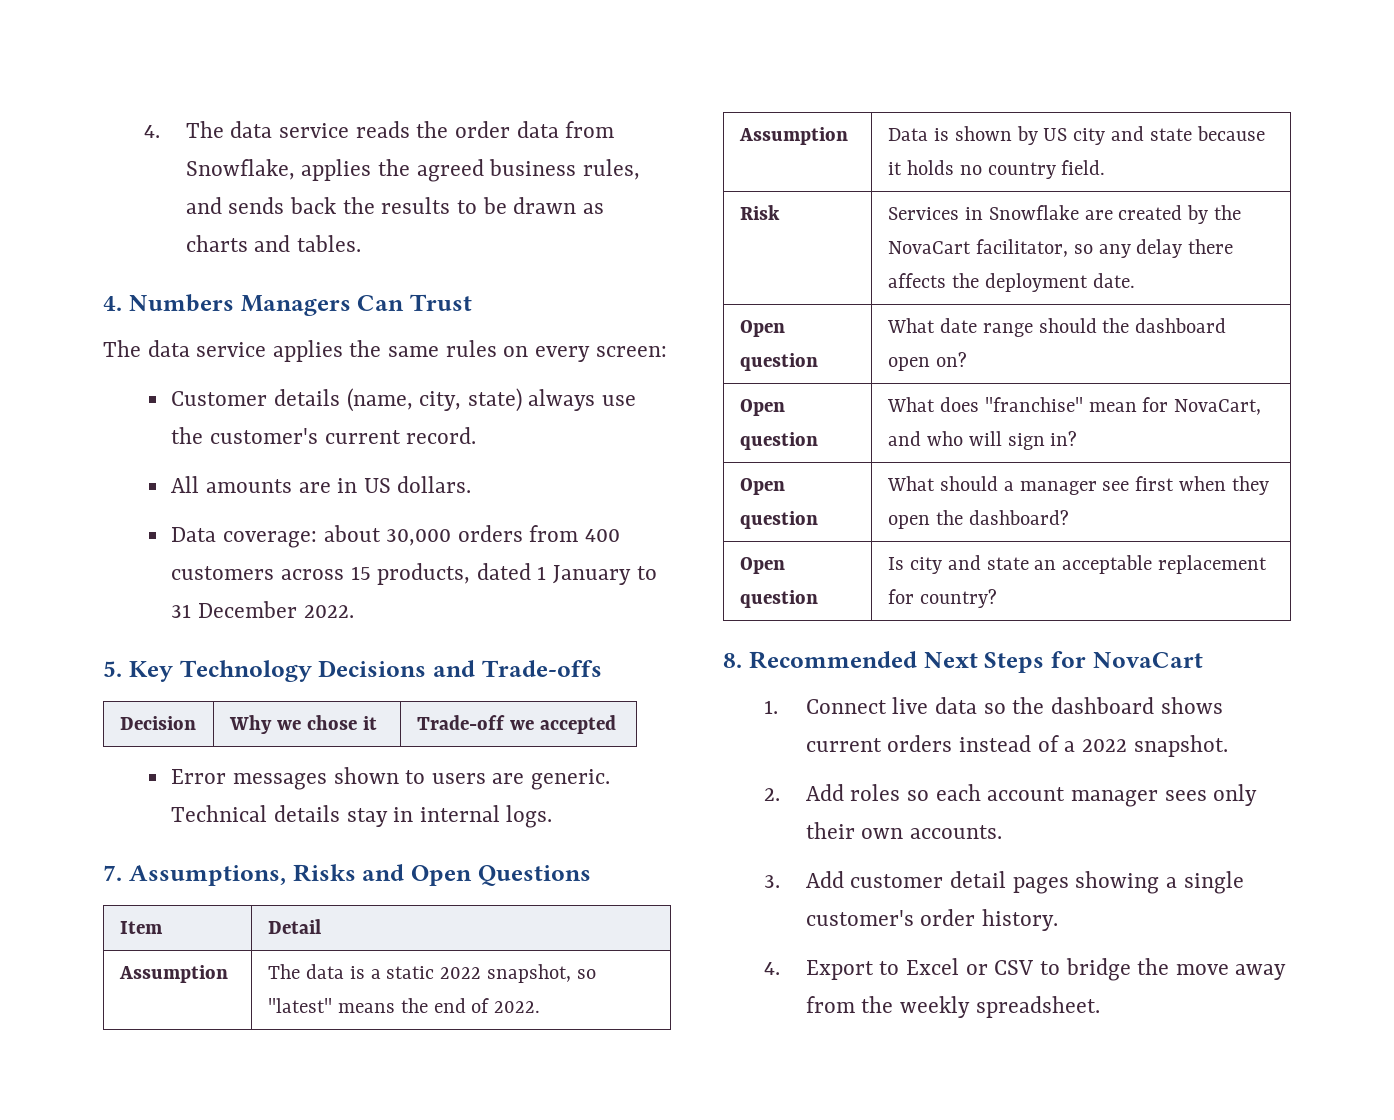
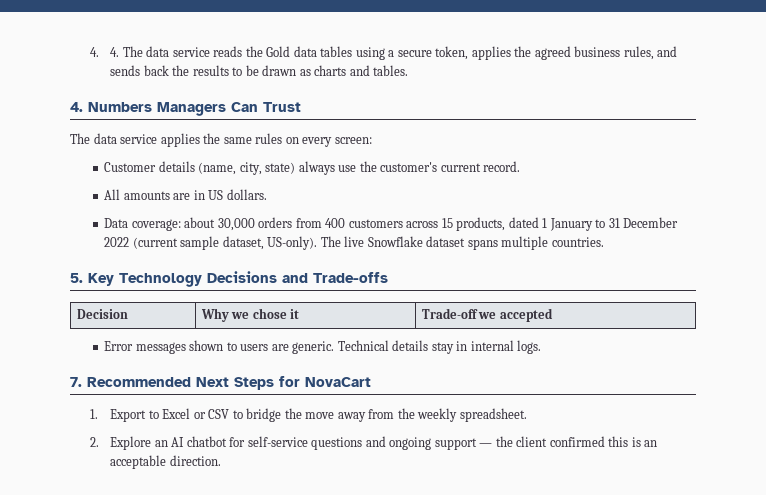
- 4. The data service reads the order data from Snowflake, applies the agreed business rules, and sends back the results to be drawn as charts and tables.
+ 4. 4. The data service reads the Gold data tables using a secure token, applies the agreed business rules, and sends back the results to be drawn as charts and tables.
- Data coverage: about 30,000 orders from 400 customers across 15 products, dated 1 January to 31 December 2022.
+ Data coverage: about 30,000 orders from 400 customers across 15 products, dated 1 January to 31 December 2022 (current sample dataset, US-only). The live Snowflake dataset spans multiple countries.
- 7. Assumptions, Risks and Open Questions
- Item | Detail
- Assumption | The data is a static 2022 snapshot, so "latest" means the end of 2022.
- Assumption | Data is shown by US city and state because it holds no country field.
- Risk | Services in Snowflake are created by the NovaCart facilitator, so any delay there affects the deployment date.
- Open question | What date range should the dashboard open on?
- Open question | What does "franchise" mean for NovaCart, and who will sign in?
- Open question | What should a manager see first when they open the dashboard?
- Open question | Is city and state an acceptable replacement for country?
- 8. Recommended Next Steps for NovaCart
+ 7. Recommended Next Steps for NovaCart
- 1. Connect live data so the dashboard shows current orders instead of a 2022 snapshot.
- 2. Add roles so each account manager sees only their own accounts.
- 3. Add customer detail pages showing a single customer's order history.
- 4. Export to Excel or CSV to bridge the move away from the weekly spreadsheet.
+ 1. Export to Excel or CSV to bridge the move away from the weekly spreadsheet.
+ 2. Explore an AI chatbot for self-service questions and ongoing support — the client confirmed this is an acceptable direction.

